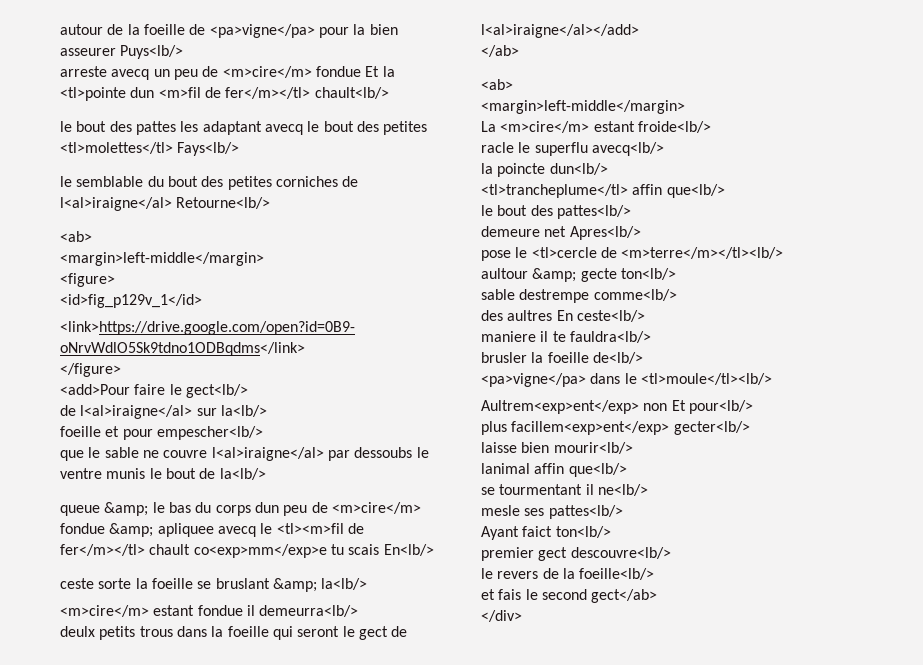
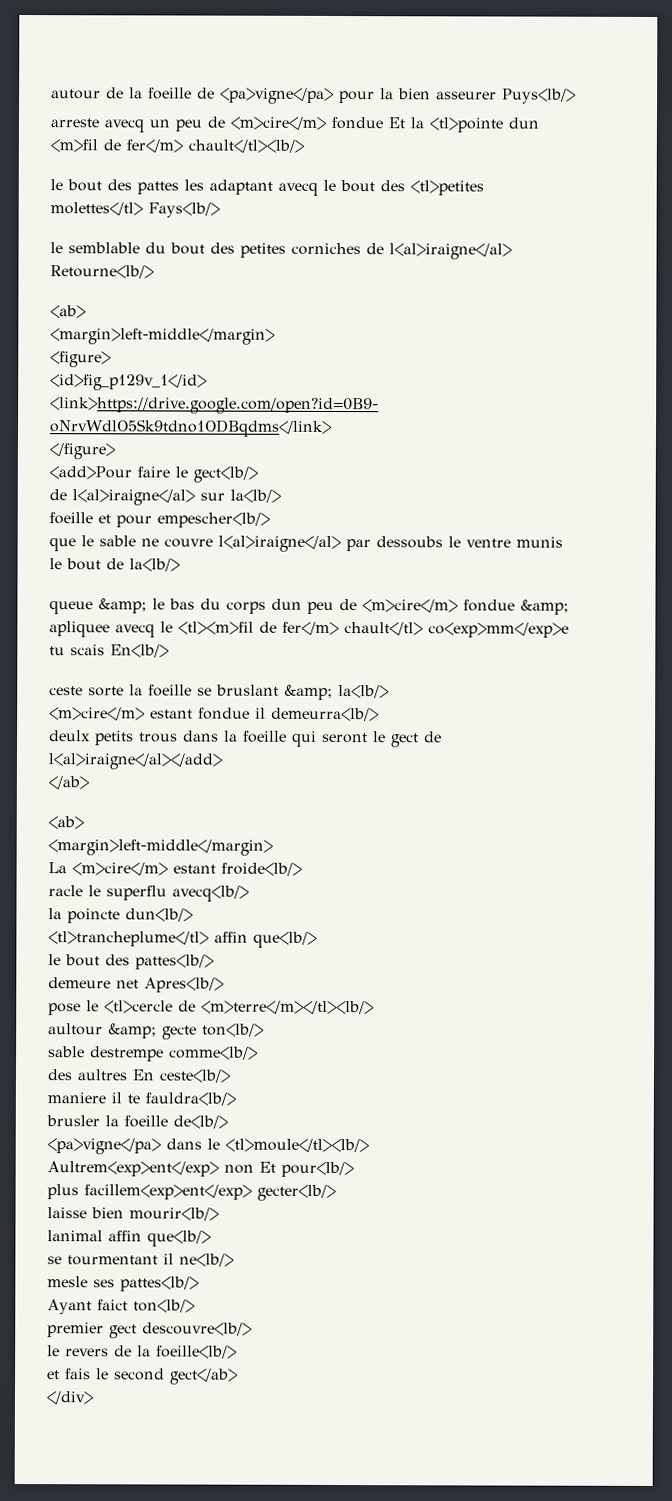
- arreste avecq un peu de <m>cire</m> fondue Et la <tl>pointe dun <m>fil de fer</m></tl> chault<lb/>
+ arreste avecq un peu de <m>cire</m> fondue Et la <tl>pointe dun <m>fil de fer</m> chault</tl><lb/>
- le bout des pattes les adaptant avecq le bout des petites <tl>molettes</tl> Fays<lb/>
+ le bout des pattes les adaptant avecq le bout des <tl>petites molettes</tl> Fays<lb/>
- queue &amp; le bas du corps dun peu de <m>cire</m> fondue &amp; apliquee avecq le <tl><m>fil de fer</m></tl> chault co<exp>mm</exp>e tu scais En<lb/>
+ queue &amp; le bas du corps dun peu de <m>cire</m> fondue &amp; apliquee avecq le <tl><m>fil de fer</m> chault</tl> co<exp>mm</exp>e tu scais En<lb/>

